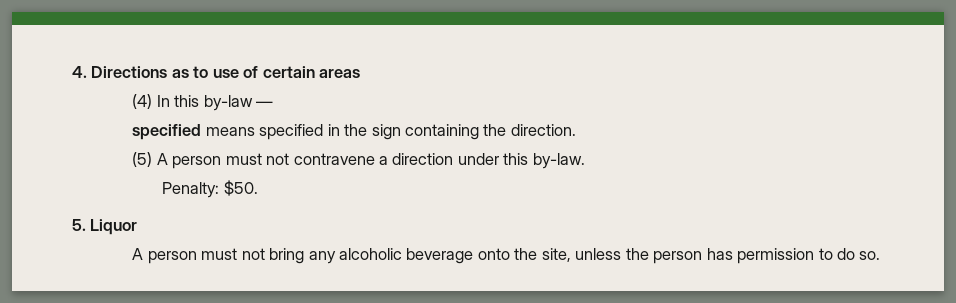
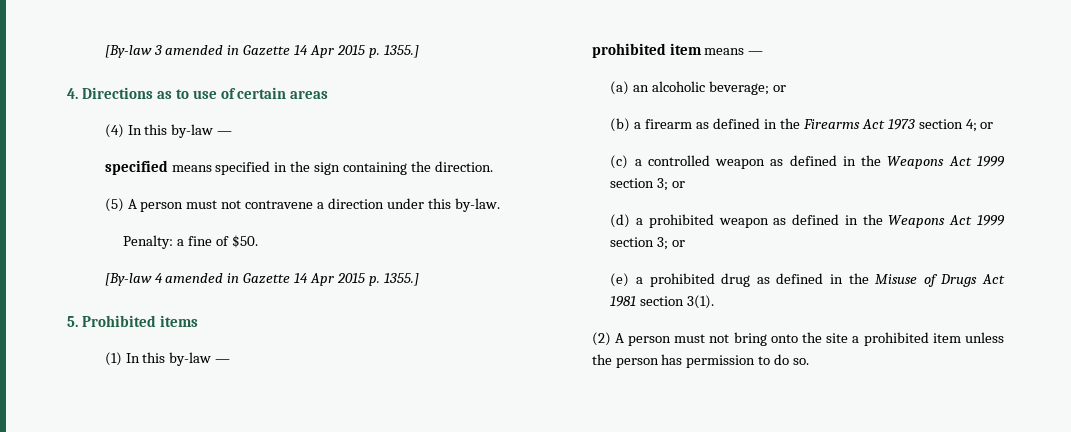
+ [By-law 3 amended in Gazette 14 Apr 2015 p. 1355.]
- Penalty: $50.
- 5. Liquor
- A person must not bring any alcoholic beverage onto the site, unless the person has permission to do so.
+ Penalty: a fine of $50.
+ [By-law 4 amended in Gazette 14 Apr 2015 p. 1355.]
+ 5. Prohibited items
+ (1) In this by-law —
+ prohibited item means —
+ (a) an alcoholic beverage; or
+ (b) a firearm as defined in the Firearms Act 1973 section 4; or
+ (c) a controlled weapon as defined in the Weapons Act 1999 section 3; or
+ (d) a prohibited weapon as defined in the Weapons Act 1999 section 3; or
+ (e) a prohibited drug as defined in the Misuse of Drugs Act 1981 section 3(1).
+ (2) A person must not bring onto the site a prohibited item unless the person has permission to do so.

